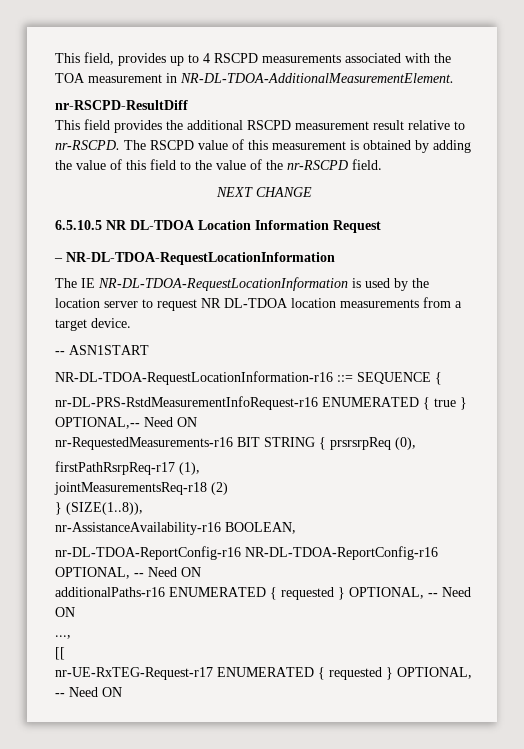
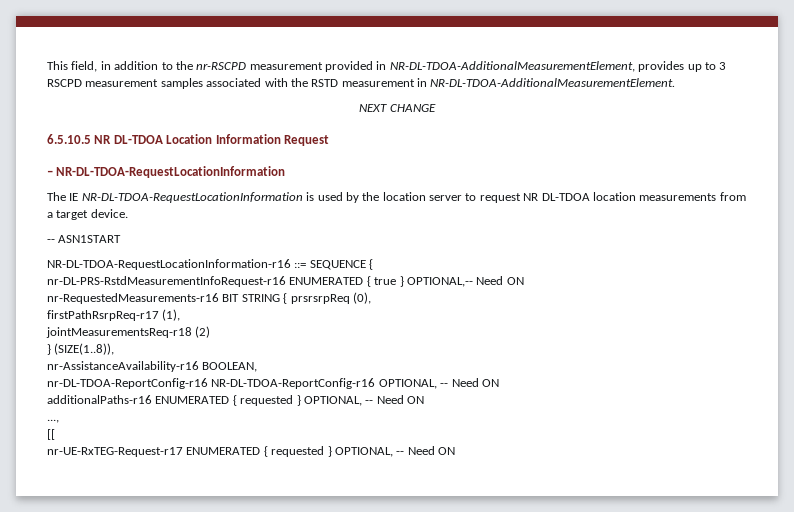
- This field, provides up to 4 RSCPD measurements associated with the TOA measurement in NR-DL-TDOA-AdditionalMeasurementElement.
+ This field, in addition to the nr-RSCPD measurement provided in NR-DL-TDOA-AdditionalMeasurementElement, provides up to 3 RSCPD measurement samples associated with the RSTD measurement in NR-DL-TDOA-AdditionalMeasurementElement.
- nr-RSCPD-ResultDiff
- This field provides the additional RSCPD measurement result relative to nr-RSCPD. The RSCPD value of this measurement is obtained by adding the value of this field to the value of the nr-RSCPD field.

